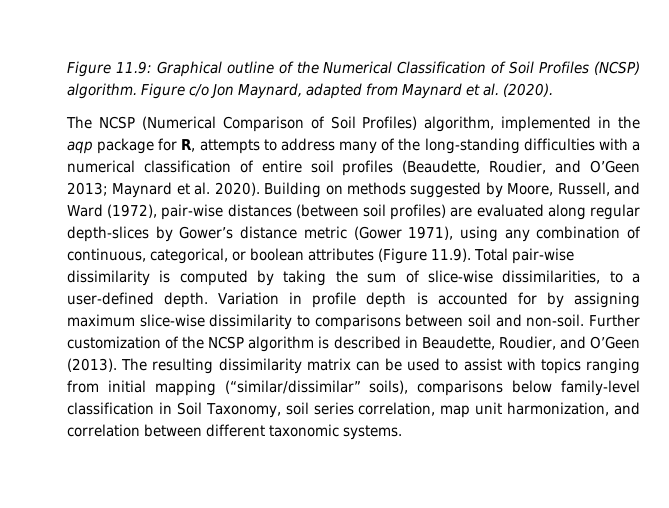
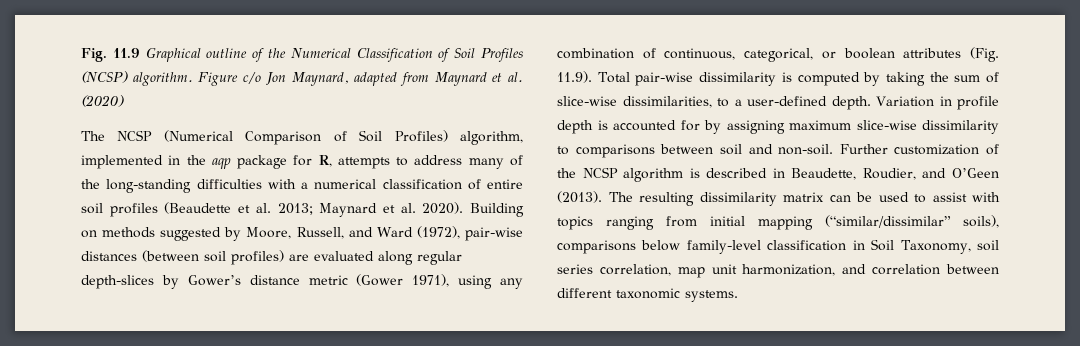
- Figure 11.9: Graphical outline of the Numerical Classification of Soil Profiles (NCSP) algorithm.
+ Fig. 11.9 Graphical outline of the Numerical Classification of Soil Profiles (NCSP) algorithm.
- Figure c/o Jon Maynard, adapted from Maynard et al. (2020).
+ Figure c/o Jon Maynard, adapted from Maynard et al. (2020)
- The NCSP (Numerical Comparison of Soil Profiles) algorithm, implemented in the aqp package for R, attempts to address many of the long-standing difficulties with a numerical classification of entire soil profiles (Beaudette, Roudier, and O’Geen 2013; Maynard et al. 2020).
+ The NCSP (Numerical Comparison of Soil Profiles) algorithm, implemented in the aqp package for R, attempts to address many of the long-standing difficulties with a numerical classification of entire soil profiles (Beaudette et al. 2013; Maynard et al. 2020).
- Building on methods suggested by Moore, Russell, and Ward (1972), pair-wise distances (between soil profiles) are evaluated along regular depth-slices by Gower’s distance metric (Gower 1971), using any combination of continuous, categorical, or boolean attributes (Figure 11.9). Total pair-wise dissimilarity is computed by taking the sum of slice-wise dissimilarities, to a user-defined depth.
+ Building on methods suggested by Moore, Russell, and Ward (1972), pair-wise distances (between soil profiles) are evaluated along regular depth-slices by Gower’s distance metric (Gower 1971), using any combination of continuous, categorical, or boolean attributes (Fig. 11.9). Total pair-wise dissimilarity is computed by taking the sum of slice-wise dissimilarities, to a user-defined depth.

